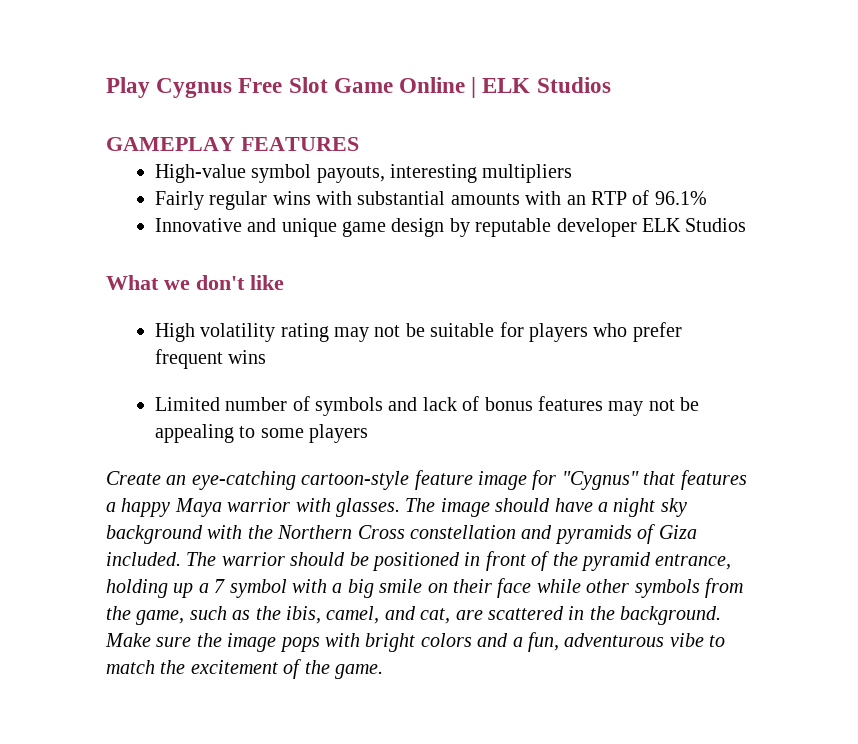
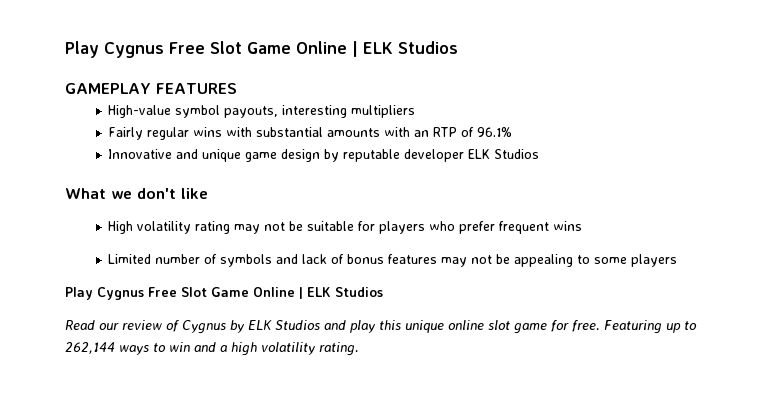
  Limited number of symbols and lack of bonus features may not be appealing to some players
- Create an eye-catching cartoon-style feature image for "Cygnus" that features a happy Maya warrior with glasses. The image should have a night sky background with the Northern Cross constellation and pyramids of Giza included. The warrior should be positioned in front of the pyramid entrance, holding up a 7 symbol with a big smile on their face while other symbols from the game, such as the ibis, camel, and cat, are scattered in the background. Make sure the image pops with bright colors and a fun, adventurous vibe to match the excitement of the game.
+ Play Cygnus Free Slot Game Online | ELK Studios
+ Read our review of Cygnus by ELK Studios and play this unique online slot game for free. Featuring up to 262,144 ways to win and a high volatility rating.

